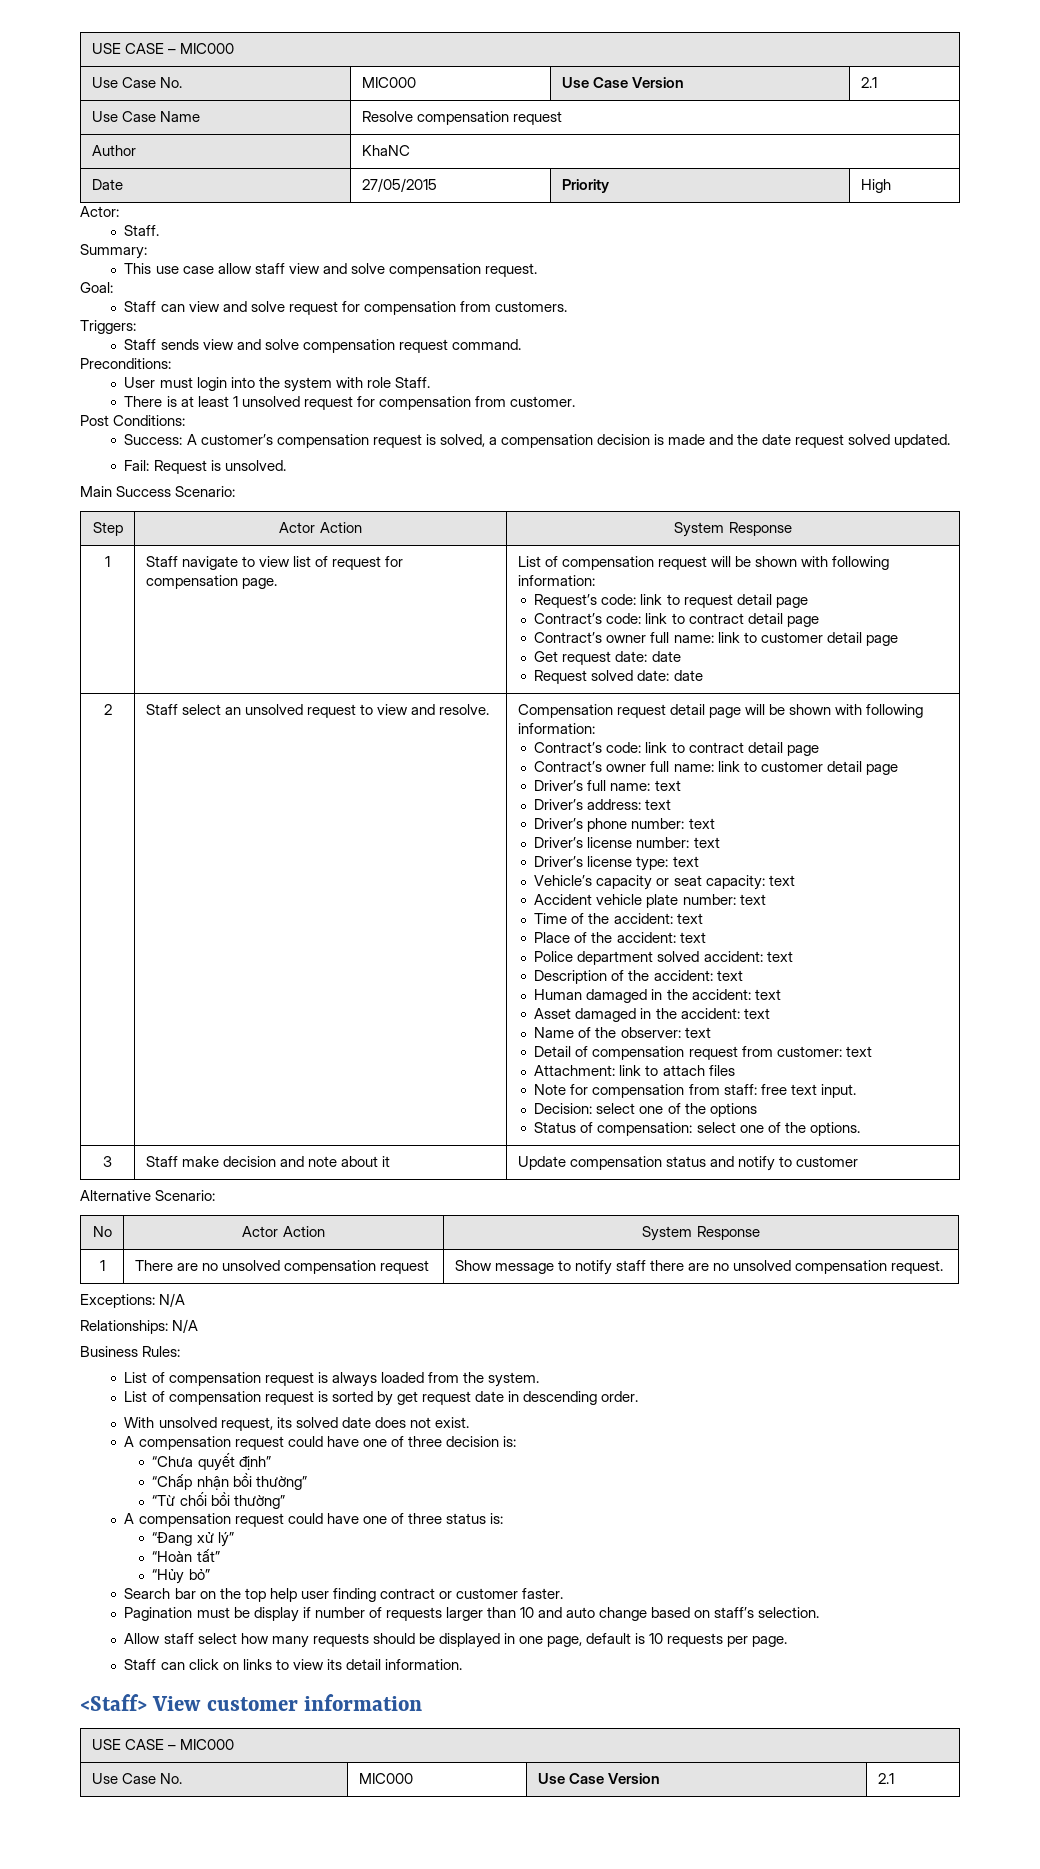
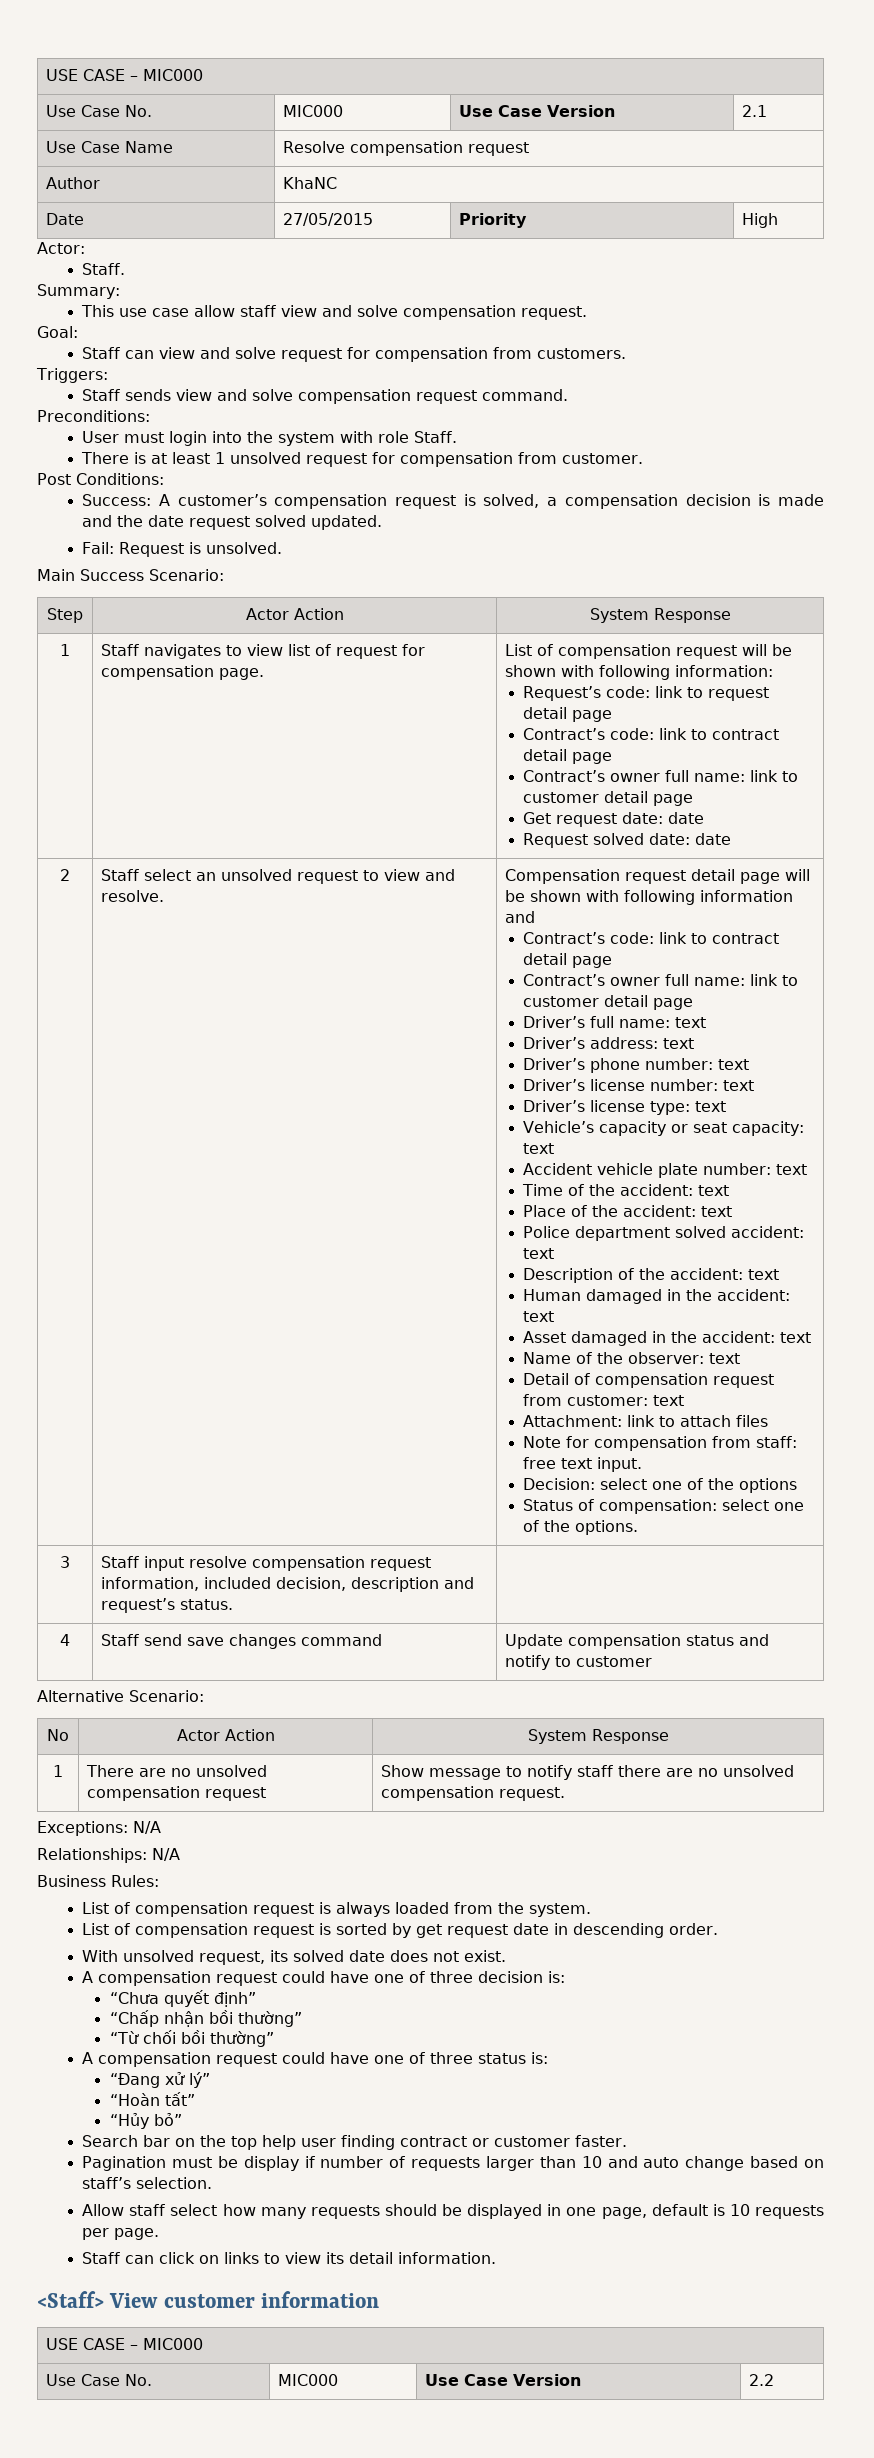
- Staff navigate to view list of request for compensation page.
+ Staff navigates to view list of request for compensation page.
- Compensation request detail page will be shown with following information:
+ Compensation request detail page will be shown with following information and
- 3 | Staff make decision and note about it | Update compensation status and notify to customer
+ 3 | Staff input resolve compensation request information, included decision, description and request’s status. |
+ 4 | Staff send save changes command | Update compensation status and notify to customer
  <Staff> View customer information
  USE CASE – MIC000
- Use Case No. | MIC000 | Use Case Version | 2.1
+ Use Case No. | MIC000 | Use Case Version | 2.2

